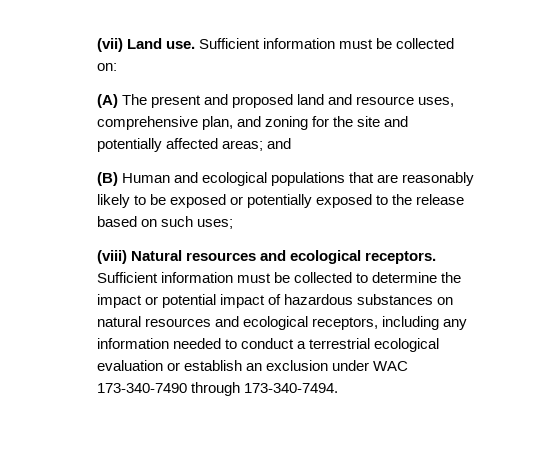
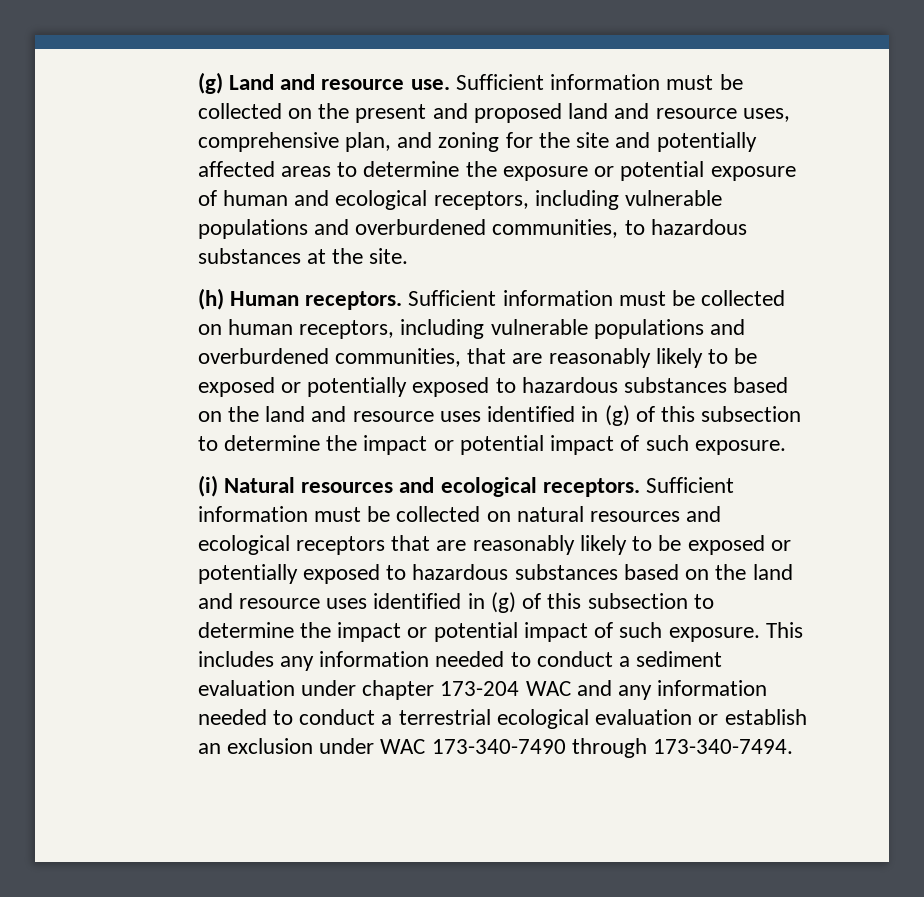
- (vii) Land use.
+ (g) Land and resource use.
- Sufficient information must be collected on:
- (A) The present and proposed land and resource uses, comprehensive plan, and zoning for the site and potentially affected areas; and
- (B) Human and ecological populations that are reasonably likely to be exposed or potentially exposed to the release based on such uses;
- (viii) Natural resources and ecological receptors.
+ Sufficient information must be collected on the present and proposed land and resource uses, comprehensive plan, and zoning for the site and potentially affected areas to determine the exposure or potential exposure of human and ecological receptors, including vulnerable populations and overburdened communities, to hazardous substances at the site.
+ (h) Human receptors. Sufficient information must be collected on human receptors, including vulnerable populations and overburdened communities, that are reasonably likely to be exposed or potentially exposed to hazardous substances based on the land and resource uses identified in (g) of this subsection to determine the impact or potential impact of such exposure.
+ (i) Natural resources and ecological receptors.
- Sufficient information must be collected to determine the impact or potential impact of hazardous substances on natural resources and ecological receptors, including any information needed to conduct a terrestrial ecological evaluation or establish an exclusion under WAC 173-340-7490 through 173-340-7494.
+ Sufficient information must be collected on natural resources and ecological receptors that are reasonably likely to be exposed or potentially exposed to hazardous substances based on the land and resource uses identified in (g) of this subsection to determine the impact or potential impact of such exposure. This includes any information needed to conduct a sediment evaluation under chapter 173-204 WAC and any information needed to conduct a terrestrial ecological evaluation or establish an exclusion under WAC 173-340-7490 through 173-340-7494.

